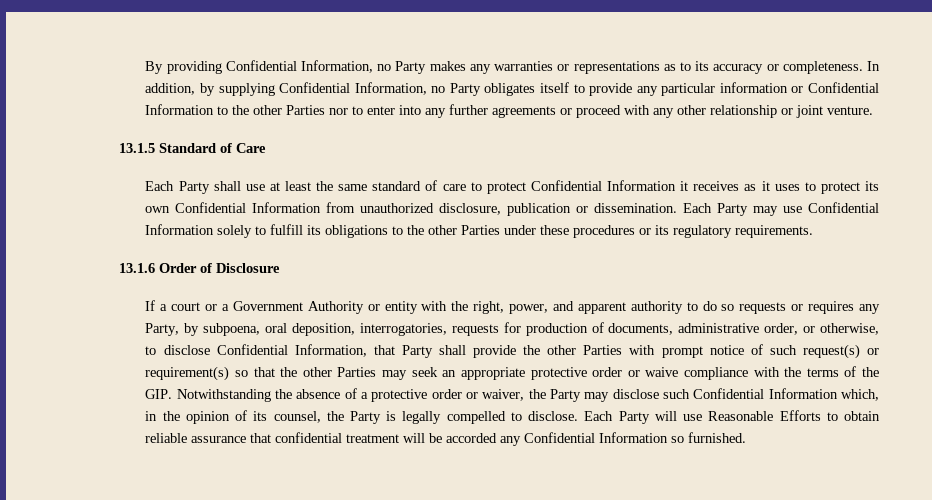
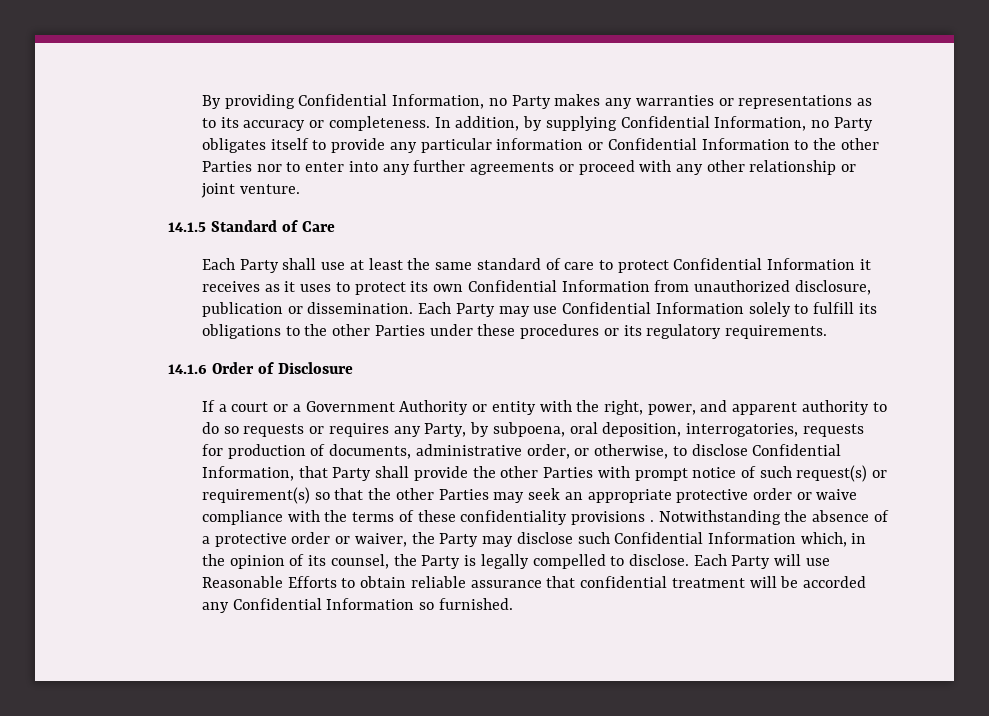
- 13.1.5 Standard of Care
+ 14.1.5 Standard of Care
- 13.1.6 Order of Disclosure
+ 14.1.6 Order of Disclosure
- If a court or a Government Authority or entity with the right, power, and apparent authority to do so requests or requires any Party, by subpoena, oral deposition, interrogatories, requests for production of documents, administrative order, or otherwise, to disclose Confidential Information, that Party shall provide the other Parties with prompt notice of such request(s) or requirement(s) so that the other Parties may seek an appropriate protective order or waive compliance with the terms of the GIP. Notwithstanding the absence of a protective order or waiver, the Party may disclose such Confidential Information which, in the opinion of its counsel, the Party is legally compelled to disclose.
+ If a court or a Government Authority or entity with the right, power, and apparent authority to do so requests or requires any Party, by subpoena, oral deposition, interrogatories, requests for production of documents, administrative order, or otherwise, to disclose Confidential Information, that Party shall provide the other Parties with prompt notice of such request(s) or requirement(s) so that the other Parties may seek an appropriate protective order or waive compliance with the terms of these confidentiality provisions . Notwithstanding the absence of a protective order or waiver, the Party may disclose such Confidential Information which, in the opinion of its counsel, the Party is legally compelled to disclose.

